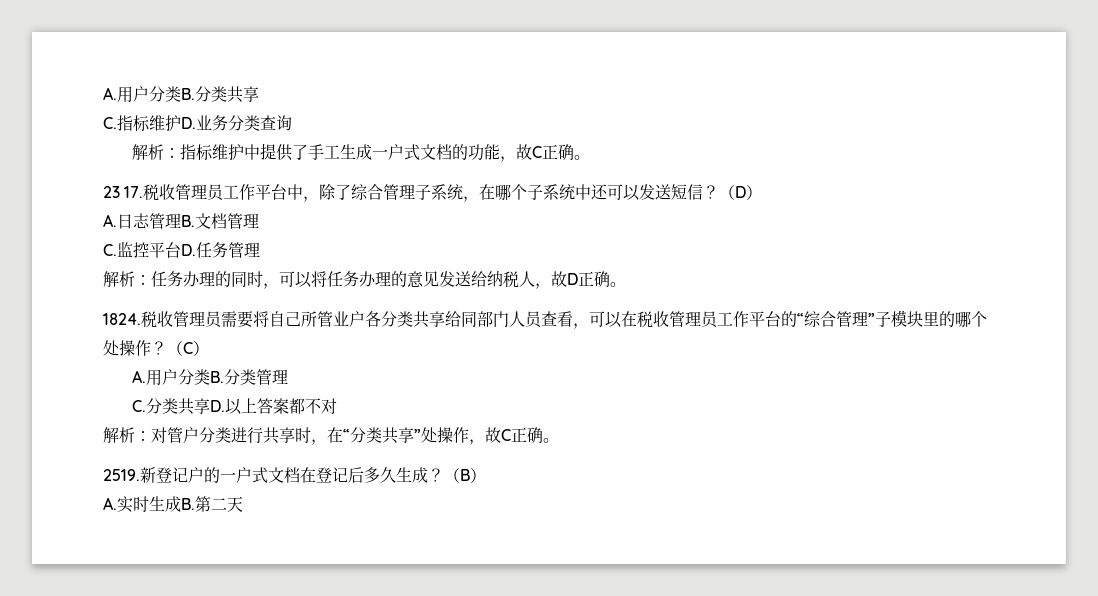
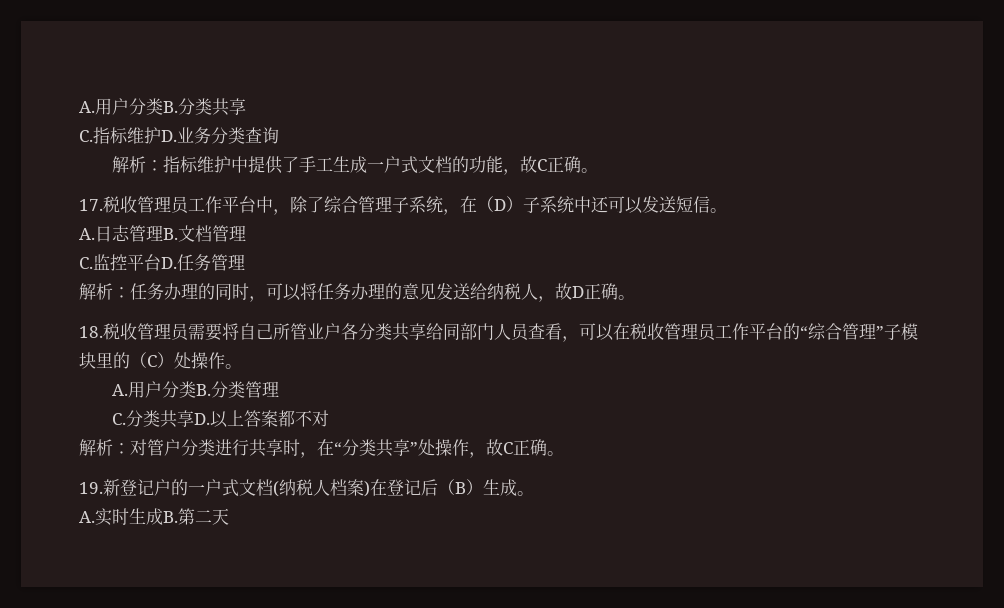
- 23 17.税收管理员工作平台中，除了综合管理子系统，在哪个子系统中还可以发送短信？（D）
+ 17.税收管理员工作平台中，除了综合管理子系统，在（D）子系统中还可以发送短信。
- 1824.税收管理员需要将自己所管业户各分类共享给同部门人员查看，可以在税收管理员工作平台的“综合管理”子模块里的哪个处操作？（C）
+ 18.税收管理员需要将自己所管业户各分类共享给同部门人员查看，可以在税收管理员工作平台的“综合管理”子模块里的（C）处操作。
- 2519.新登记户的一户式文档在登记后多久生成？（B）
+ 19.新登记户的一户式文档(纳税人档案)在登记后（B）生成。

